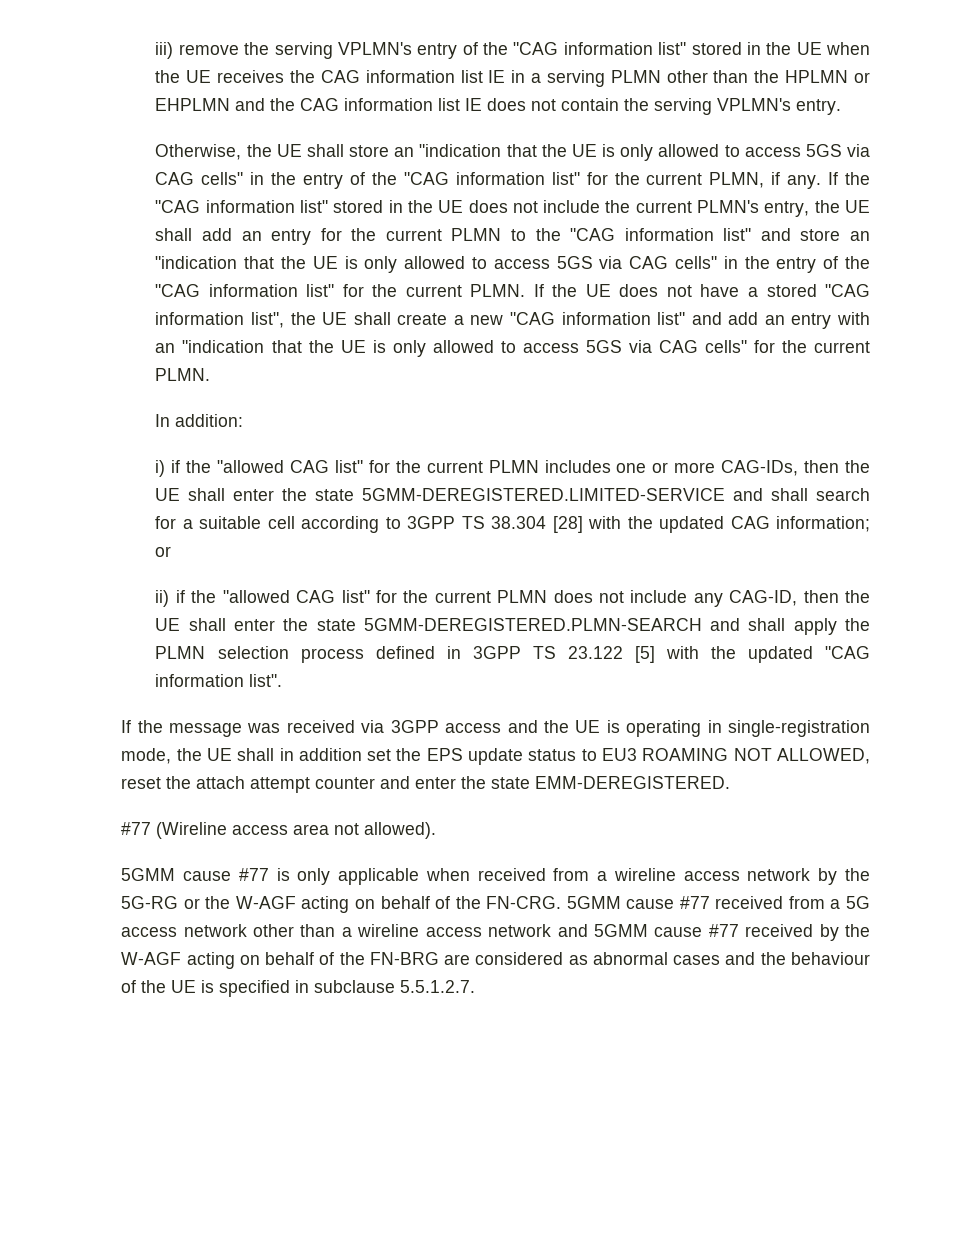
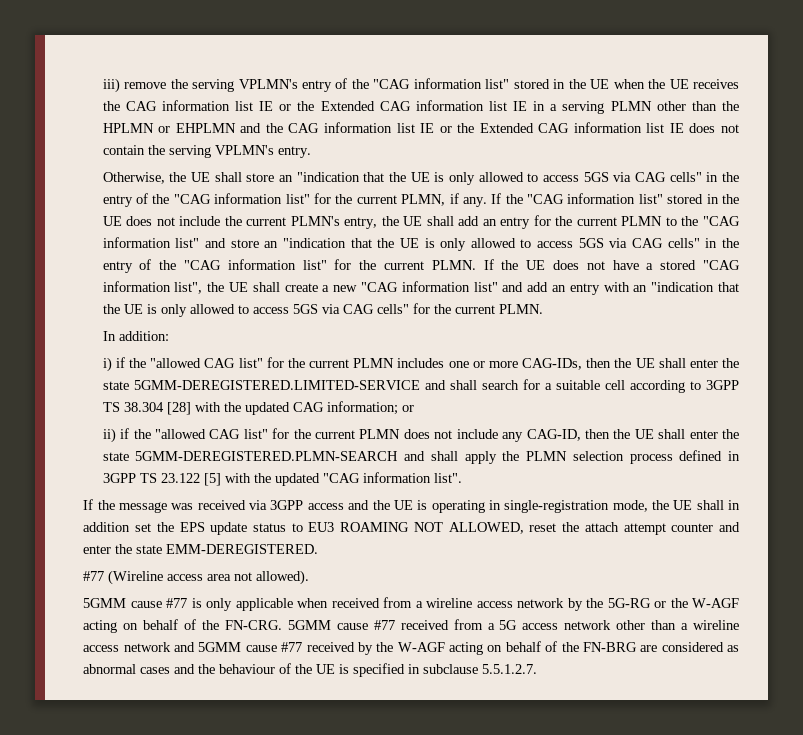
- iii) remove the serving VPLMN's entry of the "CAG information list" stored in the UE when the UE receives the CAG information list IE in a serving PLMN other than the HPLMN or EHPLMN and the CAG information list IE does not contain the serving VPLMN's entry.
+ iii) remove the serving VPLMN's entry of the "CAG information list" stored in the UE when the UE receives the CAG information list IE or the Extended CAG information list IE in a serving PLMN other than the HPLMN or EHPLMN and the CAG information list IE or the Extended CAG information list IE does not contain the serving VPLMN's entry.

